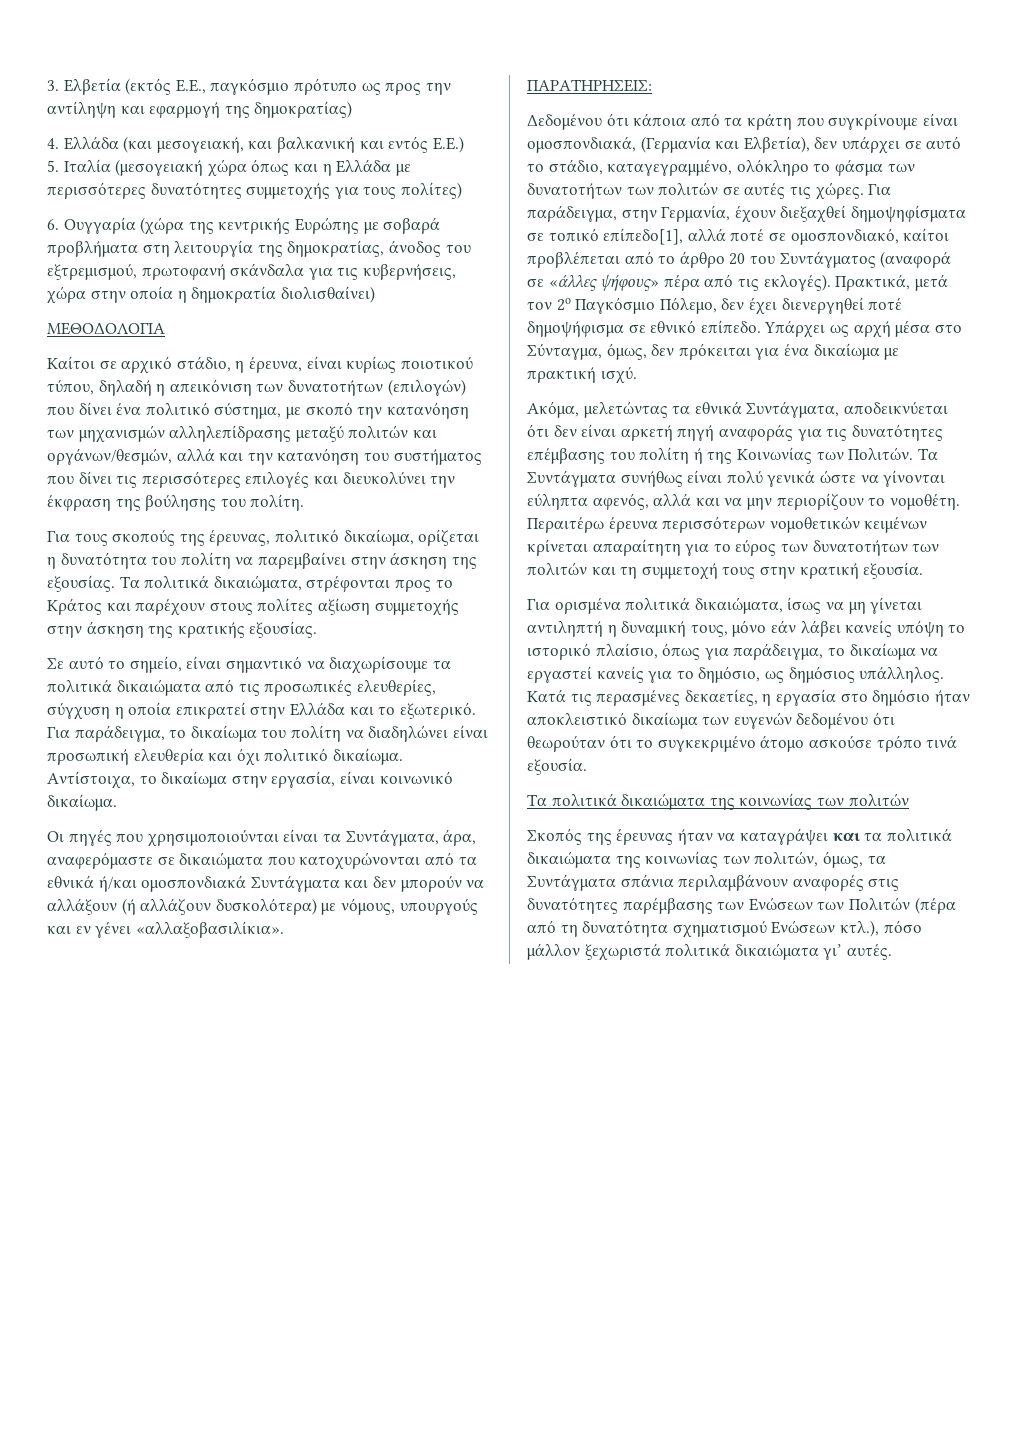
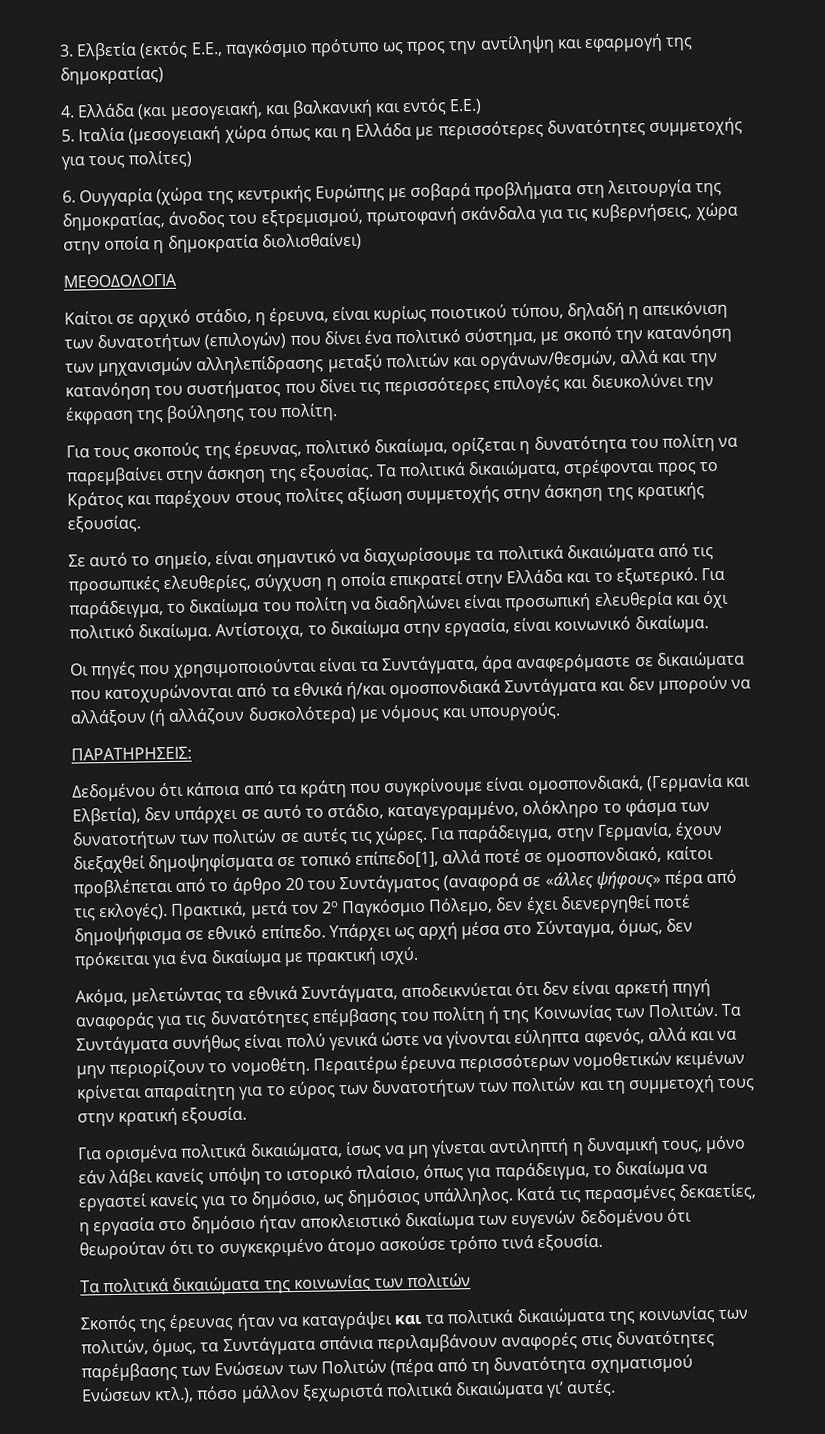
- Οι πηγές που χρησιμοποιούνται είναι τα Συντάγματα, άρα, αναφερόμαστε σε δικαιώματα που κατοχυρώνονται από τα εθνικά ή/και ομοσπονδιακά Συντάγματα και δεν μπορούν να αλλάξουν (ή αλλάζουν δυσκολότερα) με νόμους, υπουργούς και εν γένει «αλλαξοβασιλίκια».
+ Οι πηγές που χρησιμοποιούνται είναι τα Συντάγματα, άρα αναφερόμαστε σε δικαιώματα που κατοχυρώνονται από τα εθνικά ή/και ομοσπονδιακά Συντάγματα και δεν μπορούν να αλλάξουν (ή αλλάζουν δυσκολότερα) με νόμους και υπουργούς.

